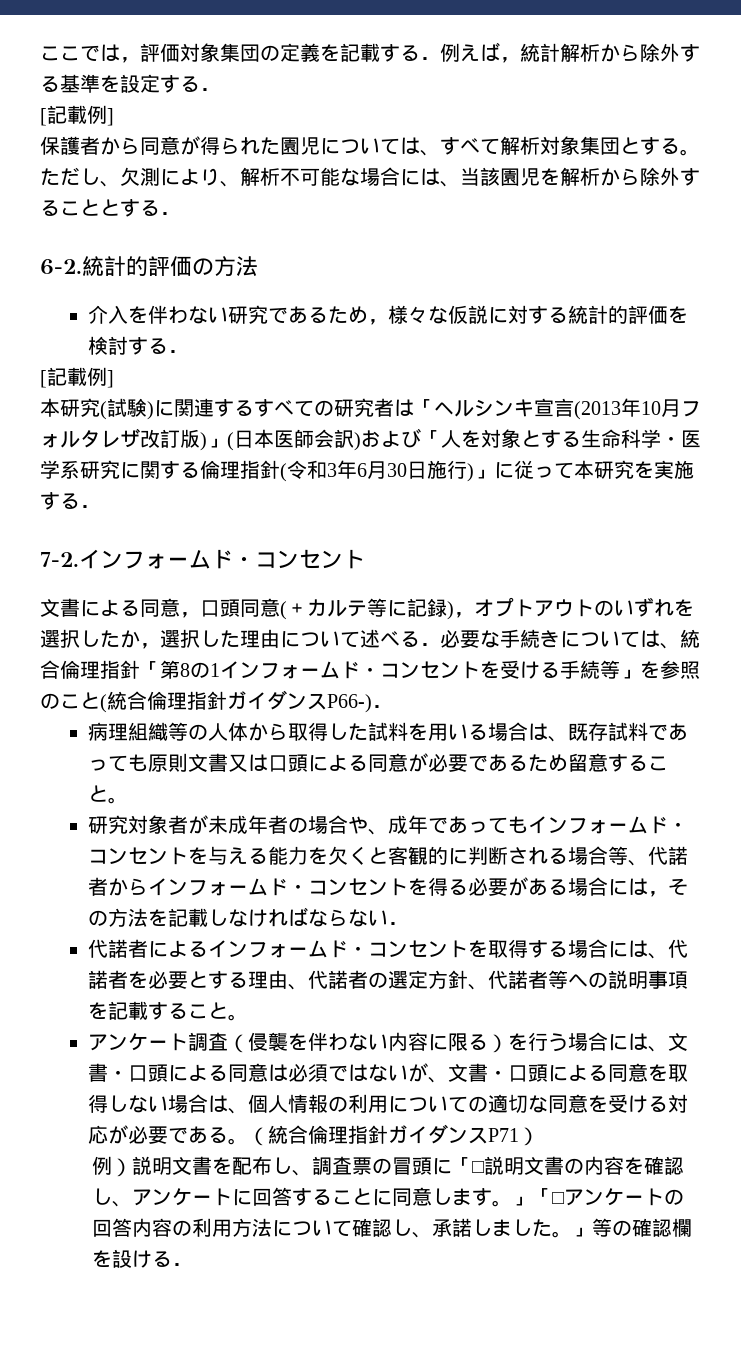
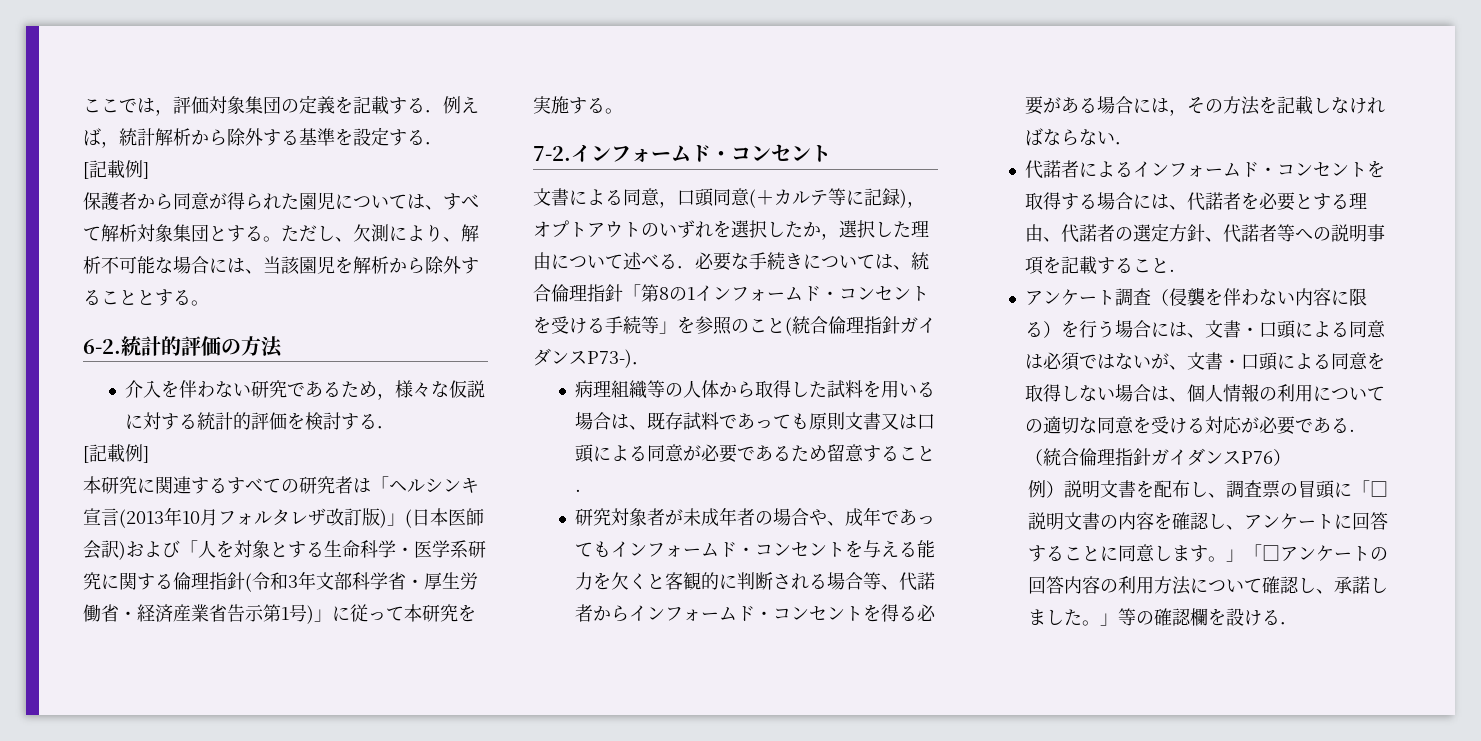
- ただし、欠測により、解析不可能な場合には、当該園児を解析から除外することとする．
+ ただし、欠測により、解析不可能な場合には、当該園児を解析から除外することとする。
- 本研究(試験)に関連するすべての研究者は「ヘルシンキ宣言(2013年10月フォルタレザ改訂版)」(日本医師会訳)および「人を対象とする生命科学・医学系研究に関する倫理指針(令和3年6月30日施行)」に従って本研究を実施する．
+ 本研究に関連するすべての研究者は「ヘルシンキ宣言(2013年10月フォルタレザ改訂版)」(日本医師会訳)および「人を対象とする生命科学・医学系研究に関する倫理指針(令和3年文部科学省・厚生労働省・経済産業省告示第1号)」に従って本研究を実施する。
- 文書による同意，口頭同意(＋カルテ等に記録)，オプトアウトのいずれを選択したか，選択した理由について述べる．必要な手続きについては、統合倫理指針「第8の1インフォームド・コンセントを受ける手続等」を参照のこと(統合倫理指針ガイダンスP66-)．
+ 文書による同意，口頭同意(＋カルテ等に記録)，オプトアウトのいずれを選択したか，選択した理由について述べる．必要な手続きについては、統合倫理指針「第8の1インフォームド・コンセントを受ける手続等」を参照のこと(統合倫理指針ガイダンスP73-)．
- 病理組織等の人体から取得した試料を用いる場合は、既存試料であっても原則文書又は口頭による同意が必要であるため留意すること。
+ 病理組織等の人体から取得した試料を用いる場合は、既存試料であっても原則文書又は口頭による同意が必要であるため留意すること.
- 代諾者によるインフォームド・コンセントを取得する場合には、代諾者を必要とする理由、代諾者の選定方針、代諾者等への説明事項を記載すること。
+ 代諾者によるインフォームド・コンセントを取得する場合には、代諾者を必要とする理由、代諾者の選定方針、代諾者等への説明事項を記載すること.
- アンケート調査（侵襲を伴わない内容に限る）を行う場合には、文書・口頭による同意は必須ではないが、文書・口頭による同意を取得しない場合は、個人情報の利用についての適切な同意を受ける対応が必要である。（統合倫理指針ガイダンスP71）
+ アンケート調査（侵襲を伴わない内容に限る）を行う場合には、文書・口頭による同意は必須ではないが、文書・口頭による同意を取得しない場合は、個人情報の利用についての適切な同意を受ける対応が必要である.（統合倫理指針ガイダンスP76）

